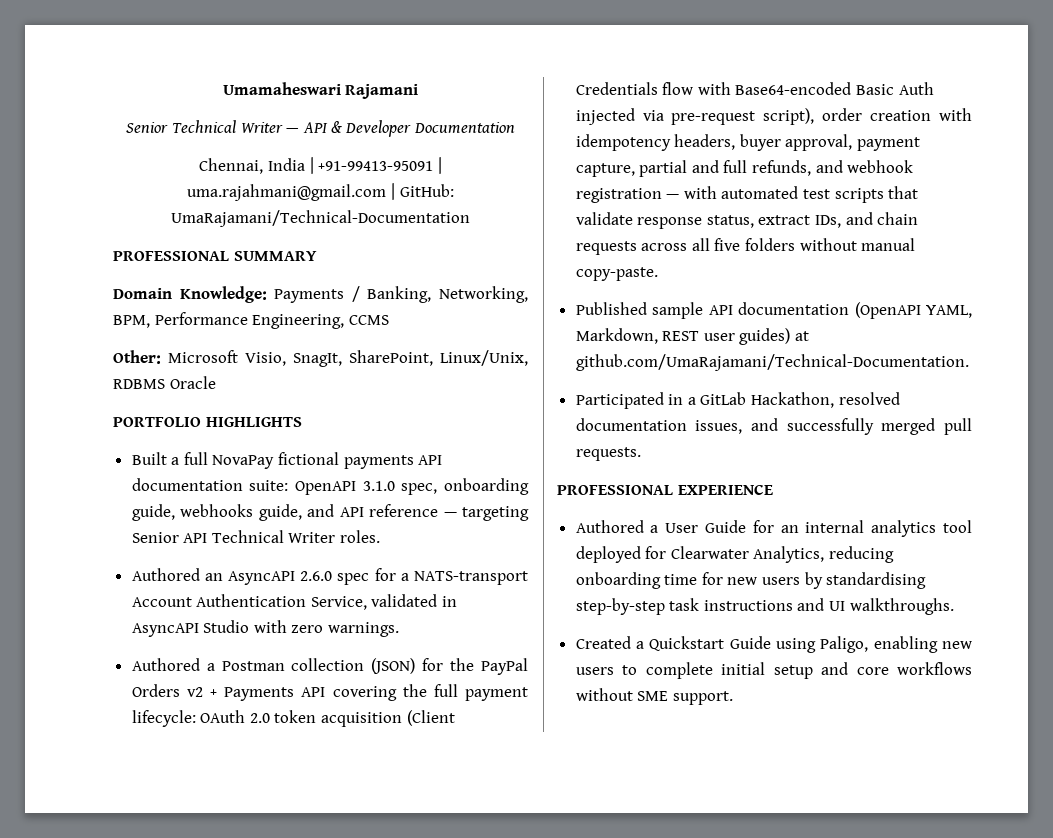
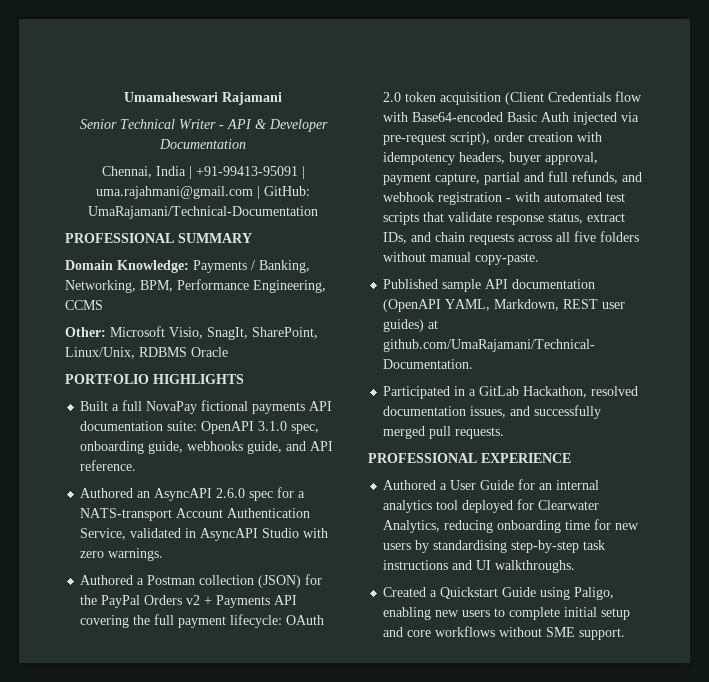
- Senior Technical Writer — API & Developer Documentation
+ Senior Technical Writer - API & Developer Documentation
- Built a full NovaPay fictional payments API documentation suite: OpenAPI 3.1.0 spec, onboarding guide, webhooks guide, and API reference — targeting Senior API Technical Writer roles.
+ Built a full NovaPay fictional payments API documentation suite: OpenAPI 3.1.0 spec, onboarding guide, webhooks guide, and API reference.
- OAuth 2.0 token acquisition (Client Credentials flow with Base64-encoded Basic Auth injected via pre-request script), order creation with idempotency headers, buyer approval, payment capture, partial and full refunds, and webhook registration — with automated test scripts that validate response status, extract IDs, and chain requests across all five folders without manual copy-paste.
+ OAuth 2.0 token acquisition (Client Credentials flow with Base64-encoded Basic Auth injected via pre-request script), order creation with idempotency headers, buyer approval, payment capture, partial and full refunds, and webhook registration - with automated test scripts that validate response status, extract IDs, and chain requests across all five folders without manual copy-paste.

